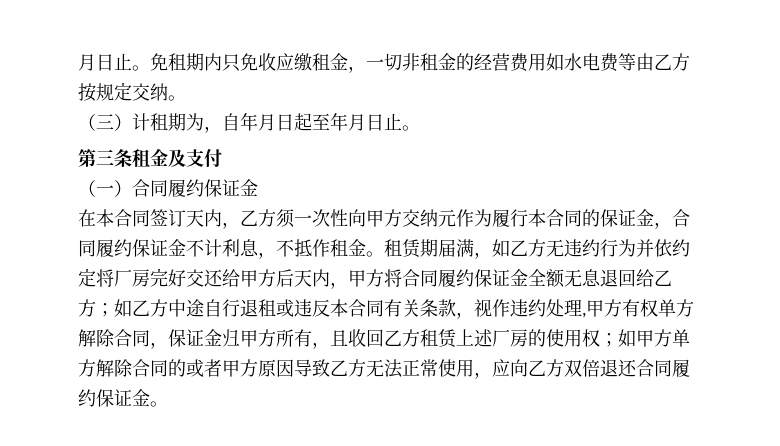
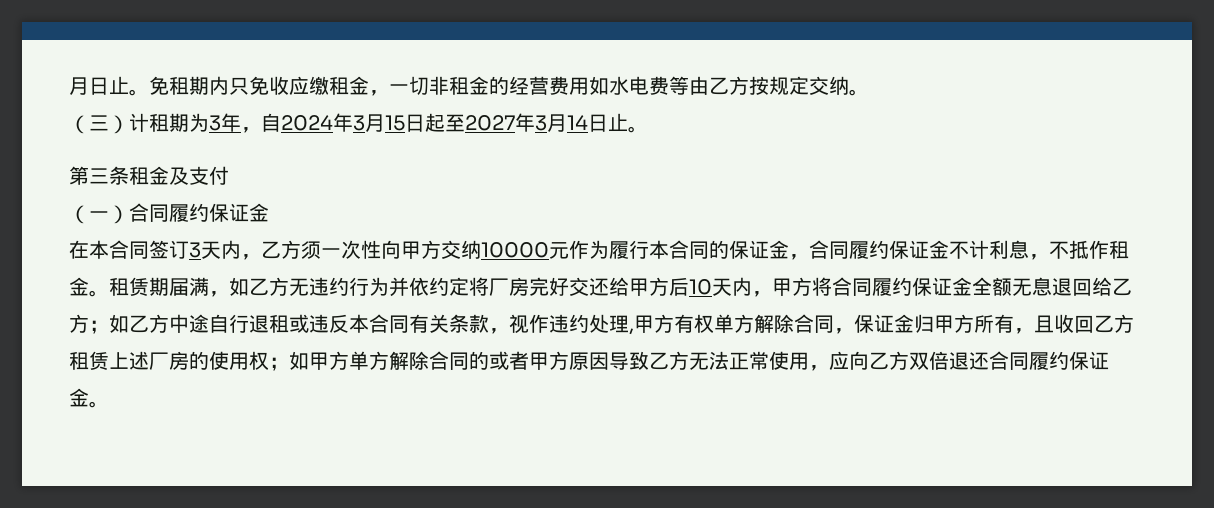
- （三）计租期为，自年月日起至年月日止。
+ （三）计租期为3年，自2024年3月15日起至2027年3月14日止。
- 在本合同签订天内，乙方须一次性向甲方交纳元作为履行本合同的保证金，合同履约保证金不计利息，不抵作租金。
+ 在本合同签订3天内，乙方须一次性向甲方交纳10000元作为履行本合同的保证金，合同履约保证金不计利息，不抵作租金。
- 租赁期届满，如乙方无违约行为并依约定将厂房完好交还给甲方后天内，甲方将合同履约保证金全额无息退回给乙方；
+ 租赁期届满，如乙方无违约行为并依约定将厂房完好交还给甲方后10天内，甲方将合同履约保证金全额无息退回给乙方；

